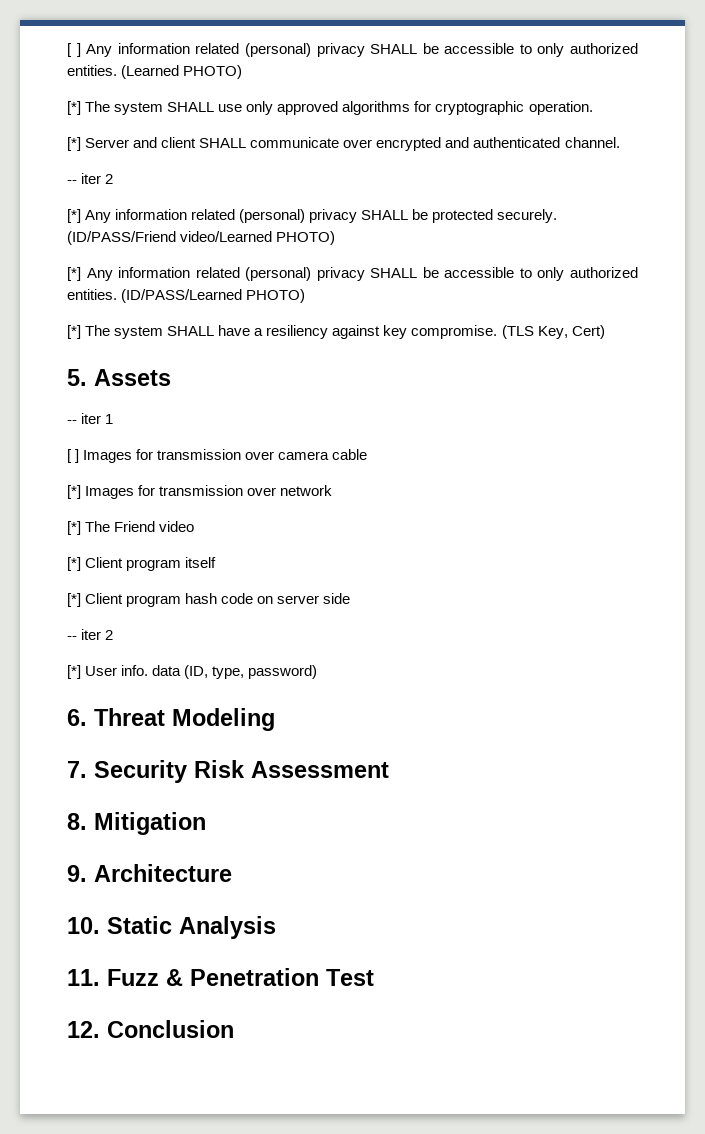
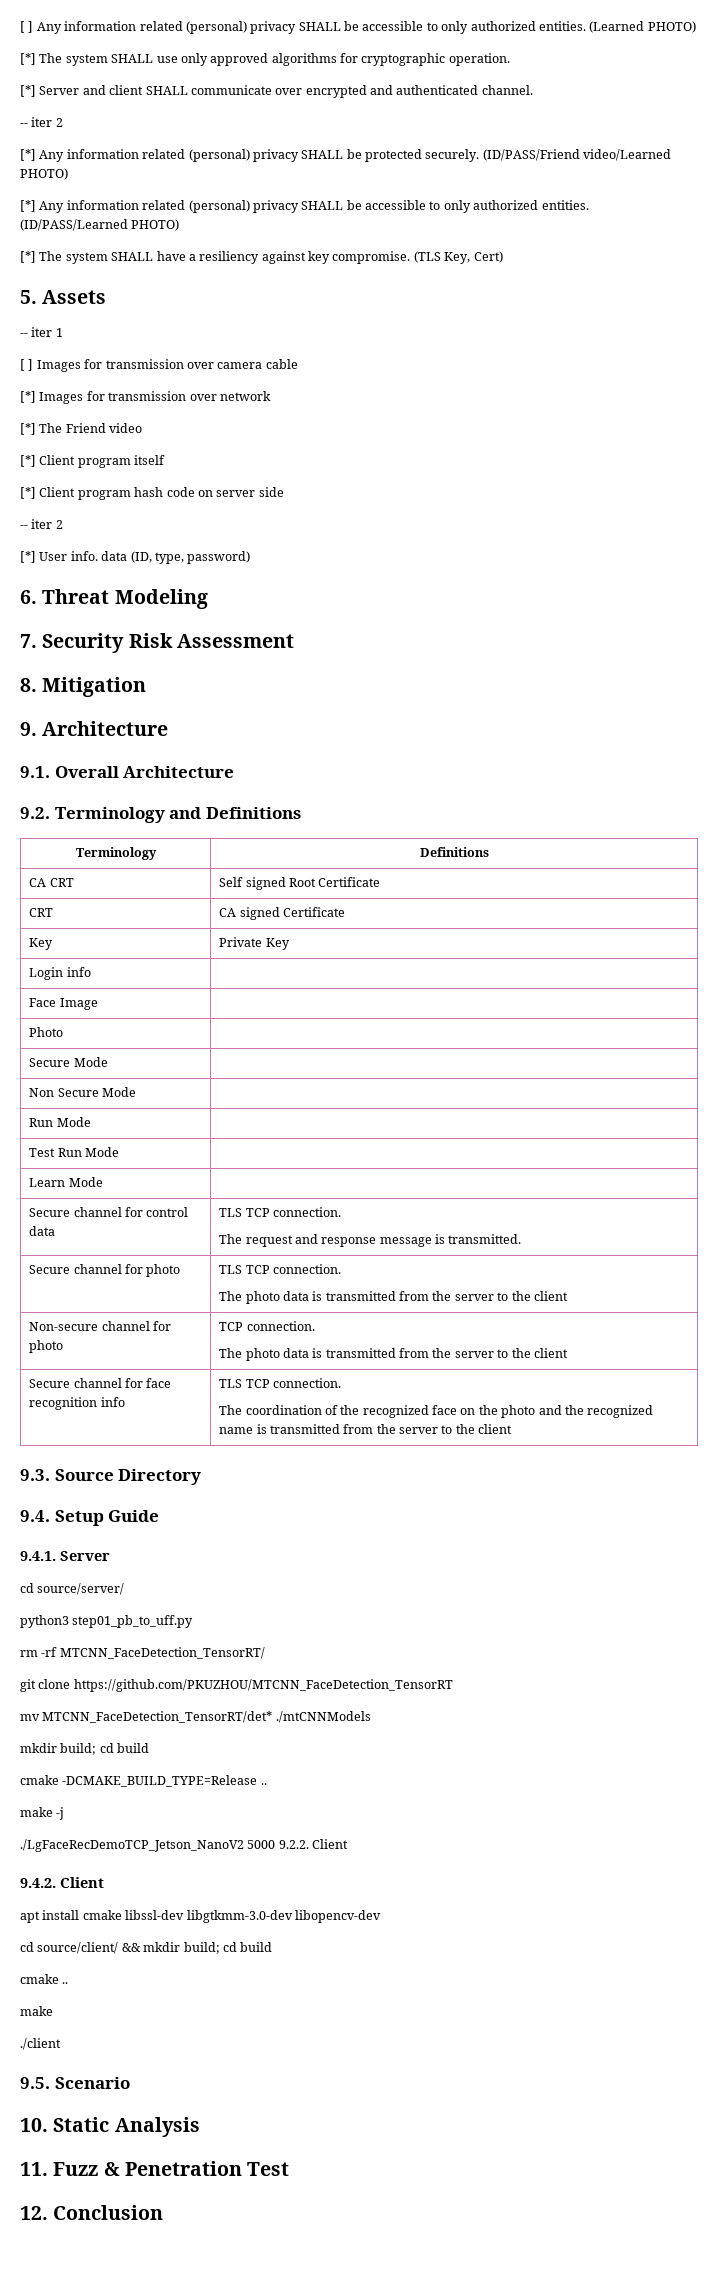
+ 9.1. Overall Architecture
+ 9.2. Terminology and Definitions
+ Terminology | Definitions
+ CA CRT | Self signed Root Certificate
+ CRT | CA signed Certificate
+ Key | Private Key
+ Login info |
+ Face Image |
+ Photo |
+ Secure Mode |
+ Non Secure Mode |
+ Run Mode |
+ Test Run Mode |
+ Learn Mode |
+ Secure channel for control data | TLS TCP connection.
+ The request and response message is transmitted.
+ Secure channel for photo | TLS TCP connection.
+ The photo data is transmitted from the server to the client
+ Non-secure channel for photo | TCP connection.
+ The photo data is transmitted from the server to the client
+ Secure channel for face recognition info | TLS TCP connection.
+ The coordination of the recognized face on the photo and the recognized name is transmitted from the server to the client
+ 9.3. Source Directory
+ 9.4. Setup Guide
+ 9.4.1. Server
+ cd source/server/
+ python3 step01_pb_to_uff.py
+ rm -rf MTCNN_FaceDetection_TensorRT/
+ git clone https://github.com/PKUZHOU/MTCNN_FaceDetection_TensorRT
+ mv MTCNN_FaceDetection_TensorRT/det* ./mtCNNModels
+ mkdir build; cd build
+ cmake -DCMAKE_BUILD_TYPE=Release ..
+ make -j
+ ./LgFaceRecDemoTCP_Jetson_NanoV2 5000 9.2.2. Client
+ 9.4.2. Client
+ apt install cmake libssl-dev libgtkmm-3.0-dev libopencv-dev
+ cd source/client/ && mkdir build; cd build
+ cmake ..
+ make
+ ./client
+ 9.5. Scenario

